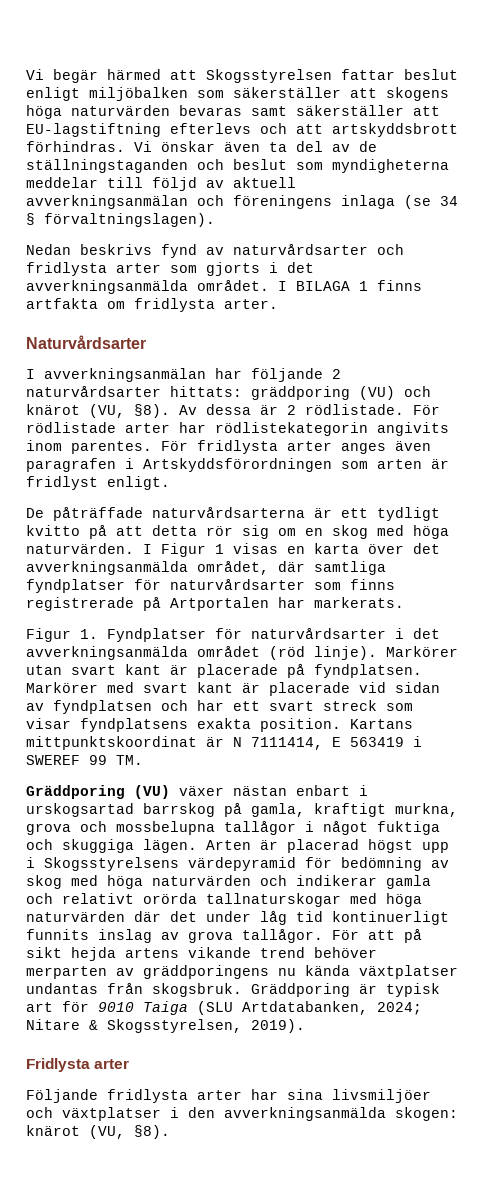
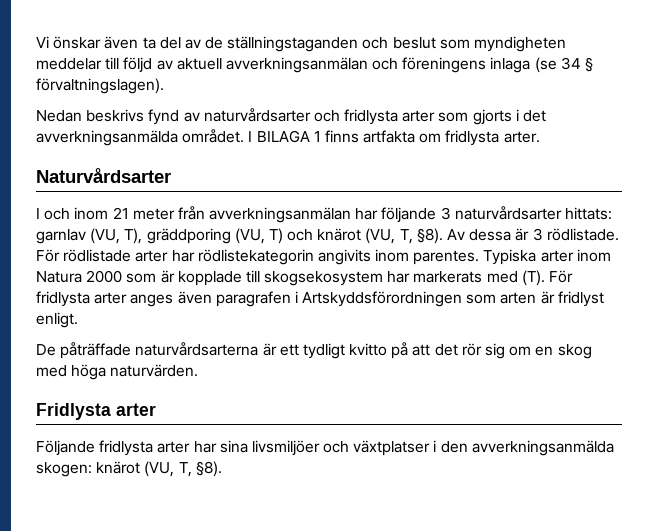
- Vi begär härmed att Skogsstyrelsen fattar beslut enligt miljöbalken som säkerställer att skogens höga naturvärden bevaras samt säkerställer att EU-lagstiftning efterlevs och att artskyddsbrott förhindras. Vi önskar även ta del av de ställningstaganden och beslut som myndigheterna meddelar till följd av aktuell avverkningsanmälan och föreningens inlaga (se 34 § förvaltningslagen).
+ Vi önskar även ta del av de ställningstaganden och beslut som myndigheten meddelar till följd av aktuell avverkningsanmälan och föreningens inlaga (se 34 § förvaltningslagen).
- I avverkningsanmälan har följande 2 naturvårdsarter hittats: gräddporing (VU) och knärot (VU, §8).
+ I och inom 21 meter från avverkningsanmälan har följande 3 naturvårdsarter hittats: garnlav (VU, T), gräddporing (VU, T) och knärot (VU, T, §8).
- Av dessa är 2 rödlistade.
+ Av dessa är 3 rödlistade.
- För fridlysta arter anges även paragrafen i Artskyddsförordningen som arten är fridlyst enligt.
+ Typiska arter inom Natura 2000 som är kopplade till skogsekosystem har markerats med (T). För fridlysta arter anges även paragrafen i Artskyddsförordningen som arten är fridlyst enligt.
- De påträffade naturvårdsarterna är ett tydligt kvitto på att detta rör sig om en skog med höga naturvärden. I Figur 1 visas en karta över det avverkningsanmälda området, där samtliga fyndplatser för naturvårdsarter som finns registrerade på Artportalen har markerats.
- Figur 1. Fyndplatser för naturvårdsarter i det avverkningsanmälda området (röd linje). Markörer utan svart kant är placerade på fyndplatsen. Markörer med svart kant är placerade vid sidan av fyndplatsen och har ett svart streck som visar fyndplatsens exakta position. Kartans mittpunktskoordinat är N 7111414, E 563419 i SWEREF 99 TM.
- Gräddporing (VU) växer nästan enbart i urskogsartad barrskog på gamla, kraftigt murkna, grova och mossbelupna tallågor i något fuktiga och skuggiga lägen. Arten är placerad högst upp i Skogsstyrelsens värdepyramid för bedömning av skog med höga naturvärden och indikerar gamla och relativt orörda tallnaturskogar med höga naturvärden där det under låg tid kontinuerligt funnits inslag av grova tallågor. För att på sikt hejda artens vikande trend behöver merparten av gräddporingens nu kända växtplatser undantas från skogsbruk. Gräddporing är typisk art för 9010 Taiga (SLU Artdatabanken, 2024; Nitare & Skogsstyrelsen, 2019).
+ De påträffade naturvårdsarterna är ett tydligt kvitto på att det rör sig om en skog med höga naturvärden.
- Följande fridlysta arter har sina livsmiljöer och växtplatser i den avverkningsanmälda skogen: knärot (VU, §8).
+ Följande fridlysta arter har sina livsmiljöer och växtplatser i den avverkningsanmälda skogen: knärot (VU, T, §8).

